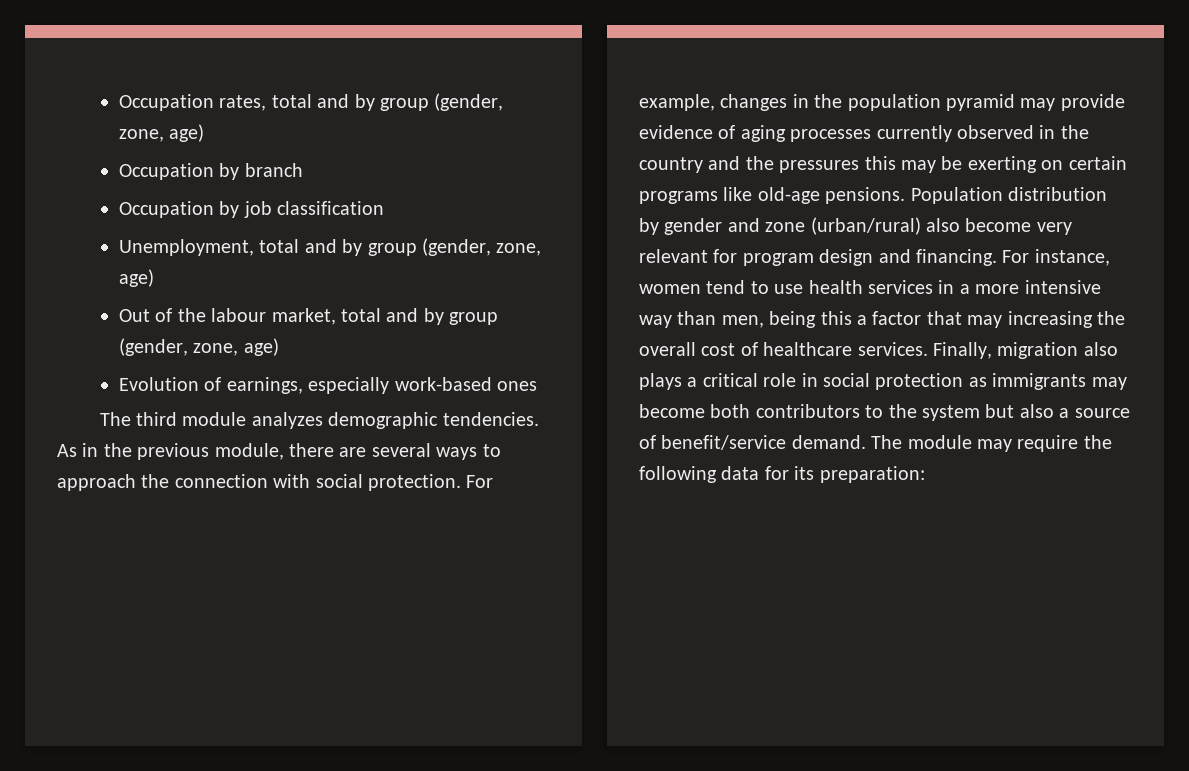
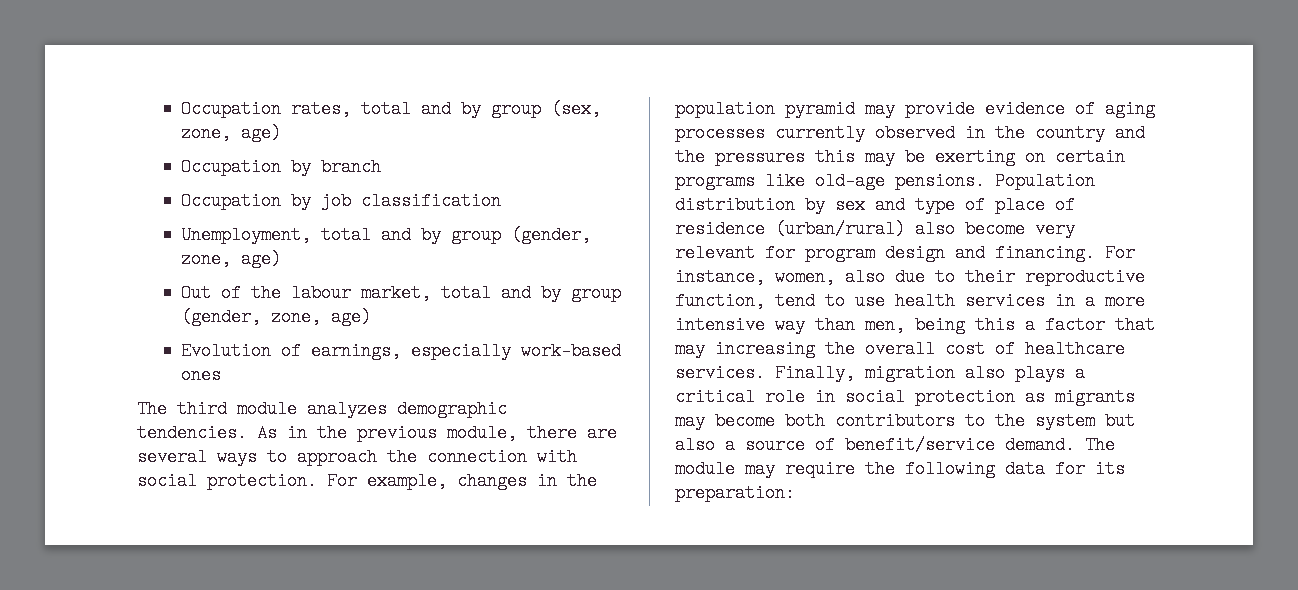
- Occupation rates, total and by group (gender, zone, age)
+ Occupation rates, total and by group (sex, zone, age)
- Population distribution by gender and zone (urban/rural) also become very relevant for program design and financing.
+ Population distribution by sex and type of place of residence (urban/rural) also become very relevant for program design and financing.
- For instance, women tend to use health services in a more intensive way than men, being this a factor that may increasing the overall cost of healthcare services.
+ For instance, women, also due to their reproductive function, tend to use health services in a more intensive way than men, being this a factor that may increasing the overall cost of healthcare services.
- Finally, migration also plays a critical role in social protection as immigrants may become both contributors to the system but also a source of benefit/service demand.
+ Finally, migration also plays a critical role in social protection as migrants may become both contributors to the system but also a source of benefit/service demand.

